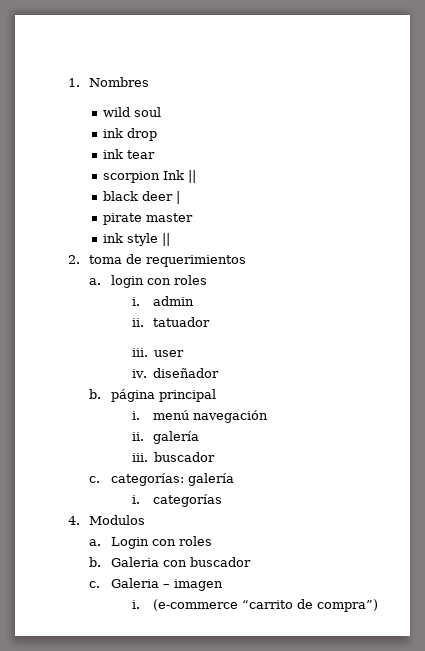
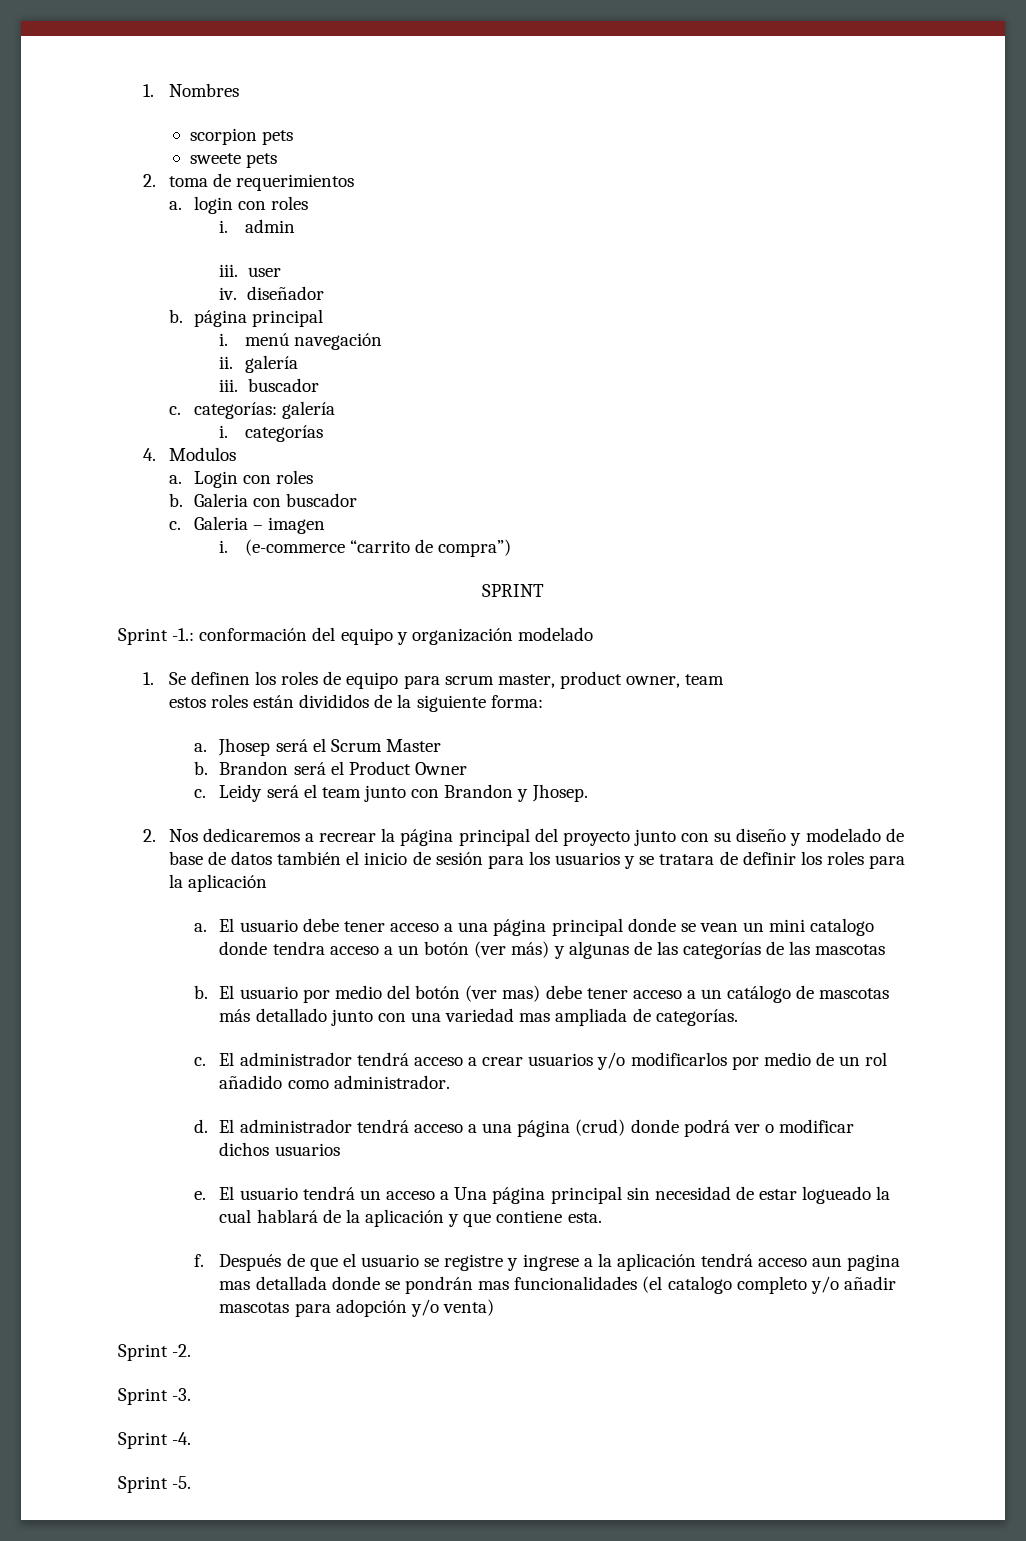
- wild soul
- ink drop
- ink tear
- scorpion Ink ||
- black deer |
- pirate master
- ink style ||
+ scorpion pets
+ sweete pets
- ii. tatuador
+ SPRINT
+ Sprint -1.: conformación del equipo y organización modelado
+ 1. Se definen los roles de equipo para scrum master, product owner, team
+ estos roles están divididos de la siguiente forma:
+ a. Jhosep será el Scrum Master
+ b. Brandon será el Product Owner
+ c. Leidy será el team junto con Brandon y Jhosep.
+ 2. Nos dedicaremos a recrear la página principal del proyecto junto con su diseño y modelado de base de datos también el inicio de sesión para los usuarios y se tratara de definir los roles para la aplicación
+ a. El usuario debe tener acceso a una página principal donde se vean un mini catalogo donde tendra acceso a un botón (ver más) y algunas de las categorías de las mascotas
+ b. El usuario por medio del botón (ver mas) debe tener acceso a un catálogo de mascotas más detallado junto con una variedad mas ampliada de categorías.
+ c. El administrador tendrá acceso a crear usuarios y/o modificarlos por medio de un rol añadido como administrador.
+ d. El administrador tendrá acceso a una página (crud) donde podrá ver o modificar dichos usuarios
+ e. El usuario tendrá un acceso a Una página principal sin necesidad de estar logueado la cual hablará de la aplicación y que contiene esta.
+ f. Después de que el usuario se registre y ingrese a la aplicación tendrá acceso aun pagina mas detallada donde se pondrán mas funcionalidades (el catalogo completo y/o añadir mascotas para adopción y/o venta)
+ Sprint -2.
+ Sprint -3.
+ Sprint -4.
+ Sprint -5.

